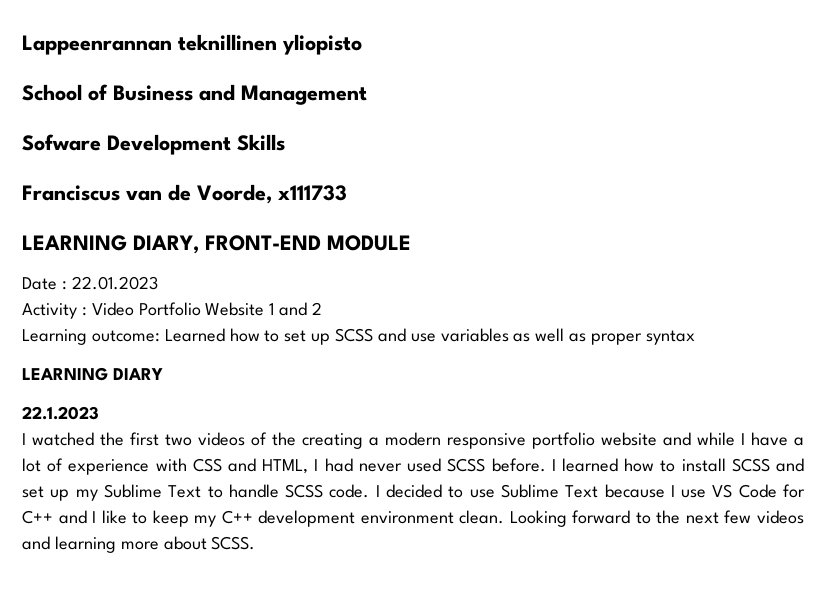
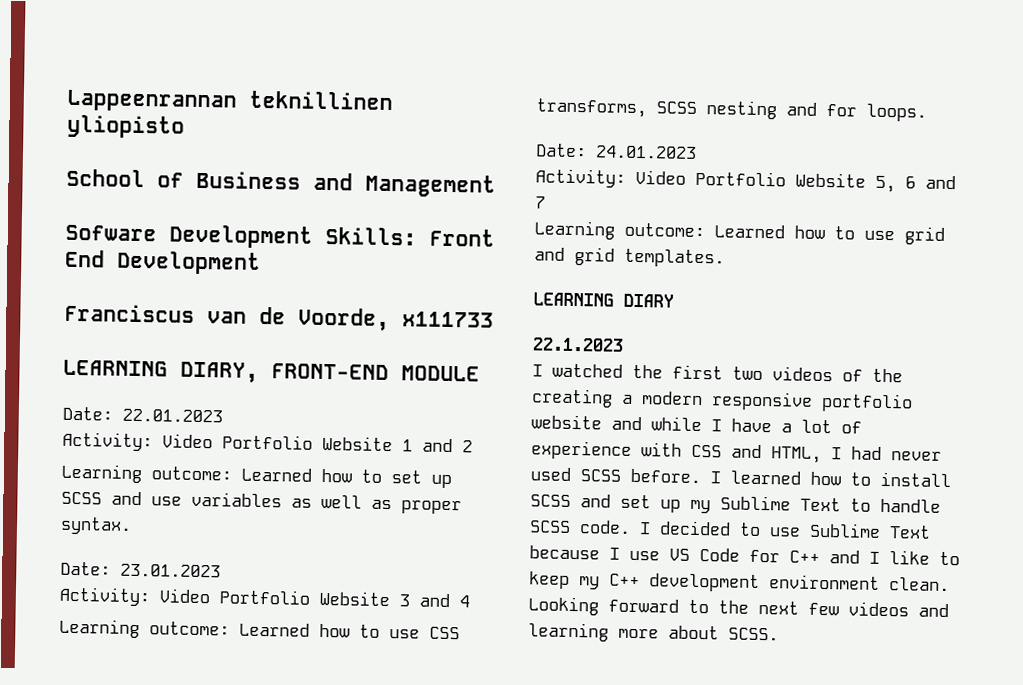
- Sofware Development Skills
+ Sofware Development Skills: Front End Development
- Date : 22.01.2023
+ Date: 22.01.2023
- Activity : Video Portfolio Website 1 and 2
+ Activity: Video Portfolio Website 1 and 2
- Learning outcome: Learned how to set up SCSS and use variables as well as proper syntax
+ Learning outcome: Learned how to set up SCSS and use variables as well as proper syntax.
+ Date: 23.01.2023
+ Activity: Video Portfolio Website 3 and 4
+ Learning outcome: Learned how to use CSS transforms, SCSS nesting and for loops.
+ Date: 24.01.2023
+ Activity: Video Portfolio Website 5, 6 and 7
+ Learning outcome: Learned how to use grid and grid templates.

